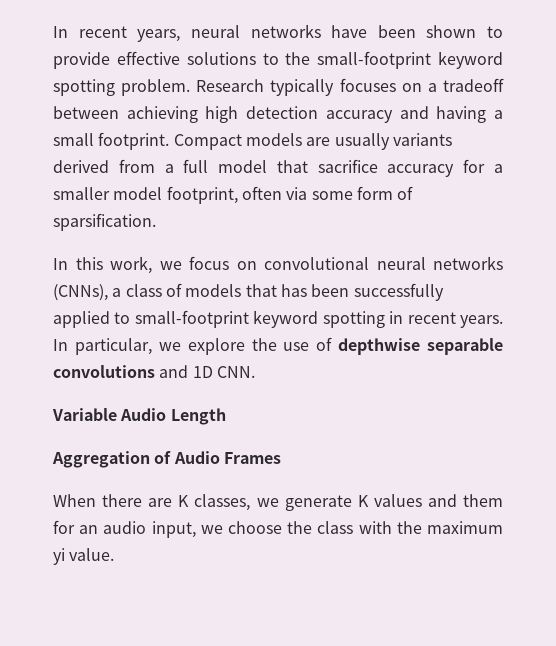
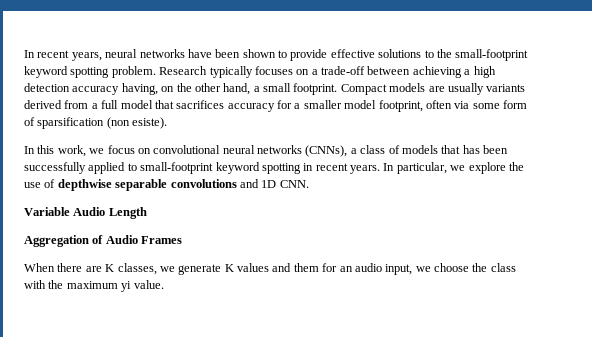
- Research typically focuses on a tradeoff between achieving high detection accuracy and having a small footprint.
+ Research typically focuses on a trade-off between achieving a high detection accuracy having, on the other hand, a small footprint.
- Compact models are usually variants derived from a full model that sacrifice accuracy for a smaller model footprint, often via some form of sparsification.
+ Compact models are usually variants derived from a full model that sacrifices accuracy for a smaller model footprint, often via some form of sparsification (non esiste).

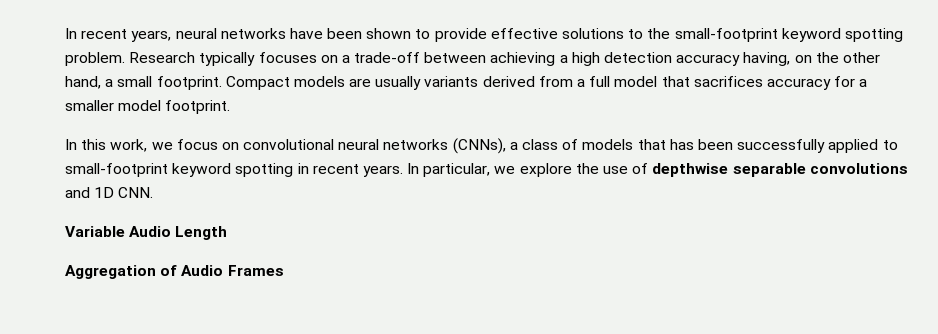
- Compact models are usually variants derived from a full model that sacrifices accuracy for a smaller model footprint, often via some form of sparsification (non esiste).
+ Compact models are usually variants derived from a full model that sacrifices accuracy for a smaller model footprint.
- When there are K classes, we generate K values and them for an audio input, we choose the class with the maximum yi value.

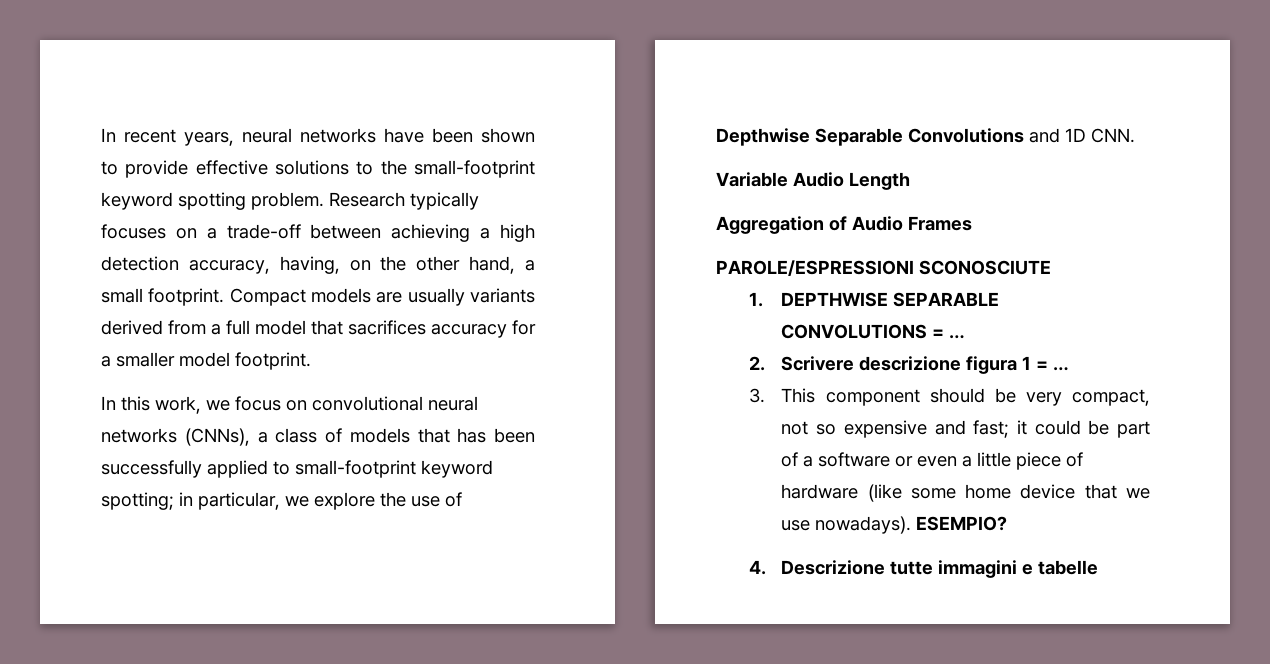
- Research typically focuses on a trade-off between achieving a high detection accuracy having, on the other hand, a small footprint.
+ Research typically focuses on a trade-off between achieving a high detection accuracy, having, on the other hand, a small footprint.
- In this work, we focus on convolutional neural networks (CNNs), a class of models that has been successfully applied to small-footprint keyword spotting in recent years. In particular, we explore the use of depthwise separable convolutions and 1D CNN.
+ In this work, we focus on convolutional neural networks (CNNs), a class of models that has been successfully applied to small-footprint keyword spotting; in particular, we explore the use of Depthwise Separable Convolutions and 1D CNN.
+ PAROLE/ESPRESSIONI SCONOSCIUTE
+ 1. DEPTHWISE SEPARABLE CONVOLUTIONS = …
+ 2. Scrivere descrizione figura 1 = …
+ 3. This component should be very compact, not so expensive and fast; it could be part of a software or even a little piece of hardware (like some home device that we use nowadays). ESEMPIO?
+ 4. Descrizione tutte immagini e tabelle

